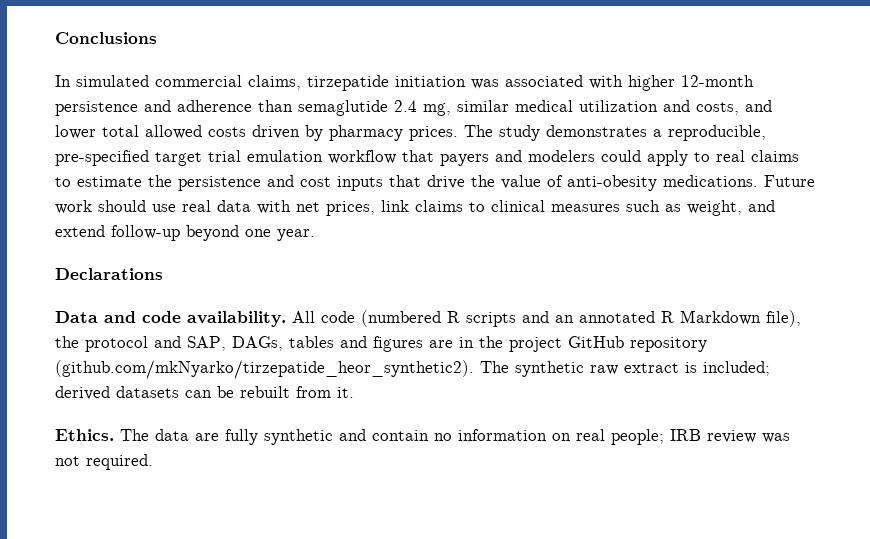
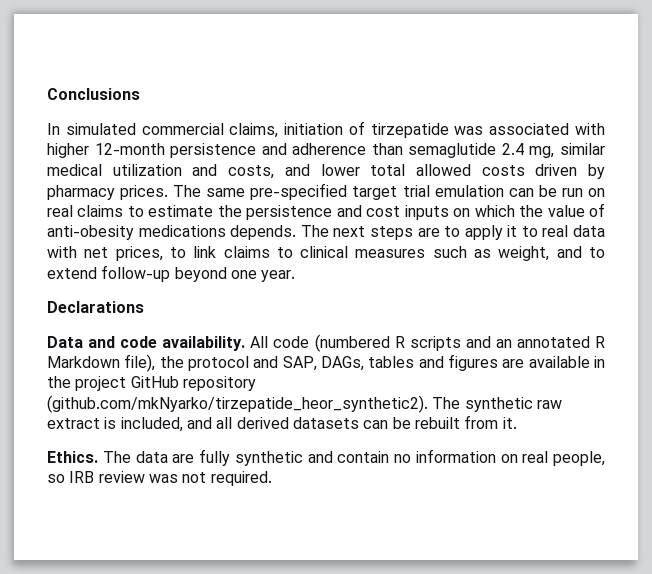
- In simulated commercial claims, tirzepatide initiation was associated with higher 12-month persistence and adherence than semaglutide 2.4 mg, similar medical utilization and costs, and lower total allowed costs driven by pharmacy prices.
+ In simulated commercial claims, initiation of tirzepatide was associated with higher 12-month persistence and adherence than semaglutide 2.4 mg, similar medical utilization and costs, and lower total allowed costs driven by pharmacy prices.
- The study demonstrates a reproducible, pre-specified target trial emulation workflow that payers and modelers could apply to real claims to estimate the persistence and cost inputs that drive the value of anti-obesity medications. Future work should use real data with net prices, link claims to clinical measures such as weight, and extend follow-up beyond one year.
+ The same pre-specified target trial emulation can be run on real claims to estimate the persistence and cost inputs on which the value of anti-obesity medications depends. The next steps are to apply it to real data with net prices, to link claims to clinical measures such as weight, and to extend follow-up beyond one year.
- All code (numbered R scripts and an annotated R Markdown file), the protocol and SAP, DAGs, tables and figures are in the project GitHub repository (github.com/mkNyarko/tirzepatide_heor_synthetic2). The synthetic raw extract is included; derived datasets can be rebuilt from it.
+ All code (numbered R scripts and an annotated R Markdown file), the protocol and SAP, DAGs, tables and figures are available in the project GitHub repository (github.com/mkNyarko/tirzepatide_heor_synthetic2). The synthetic raw extract is included, and all derived datasets can be rebuilt from it.
- The data are fully synthetic and contain no information on real people; IRB review was not required.
+ The data are fully synthetic and contain no information on real people, so IRB review was not required.

